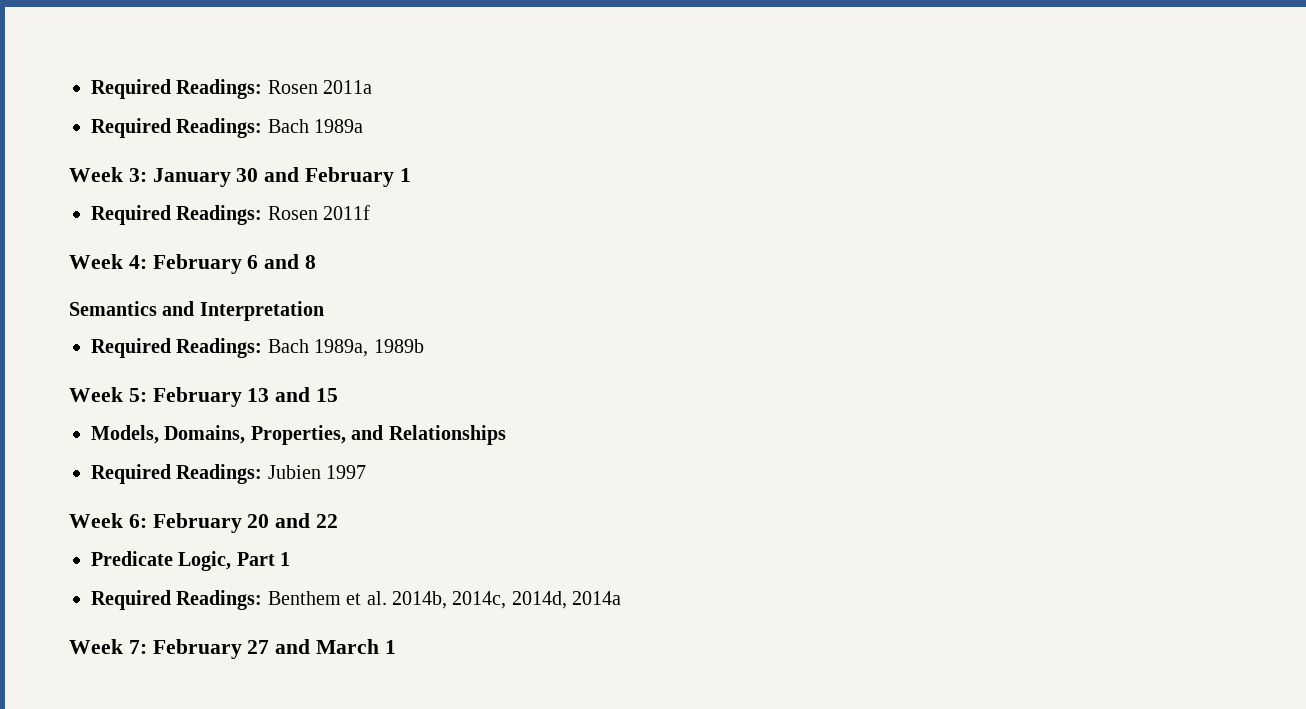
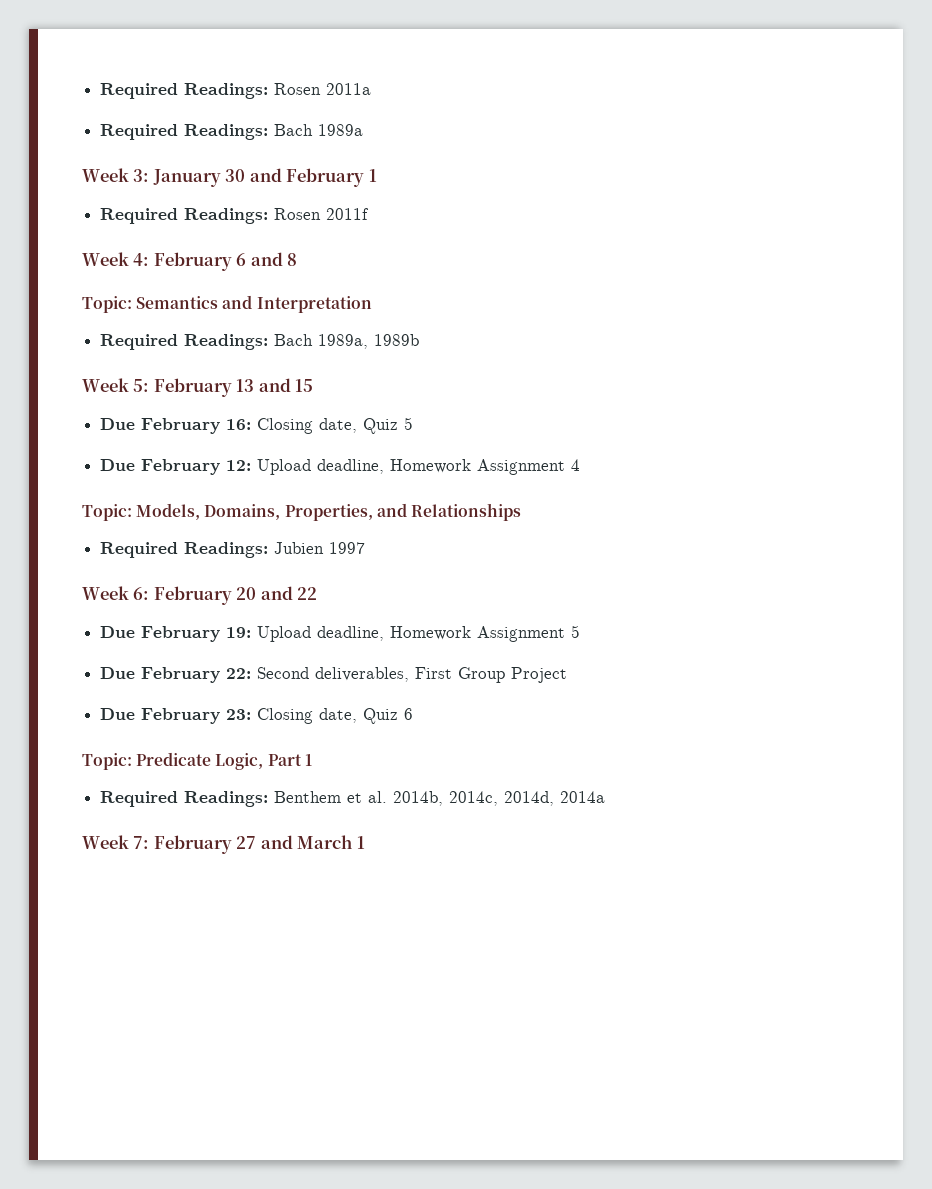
- Semantics and Interpretation
+ Topic: Semantics and Interpretation
- Models, Domains, Properties, and Relationships
+ Due February 16: Closing date, Quiz 5
+ Due February 12: Upload deadline, Homework Assignment 4
+ Topic: Models, Domains, Properties, and Relationships
- Predicate Logic, Part 1
+ Due February 19: Upload deadline, Homework Assignment 5
+ Due February 22: Second deliverables, First Group Project
+ Due February 23: Closing date, Quiz 6
+ Topic: Predicate Logic, Part 1

